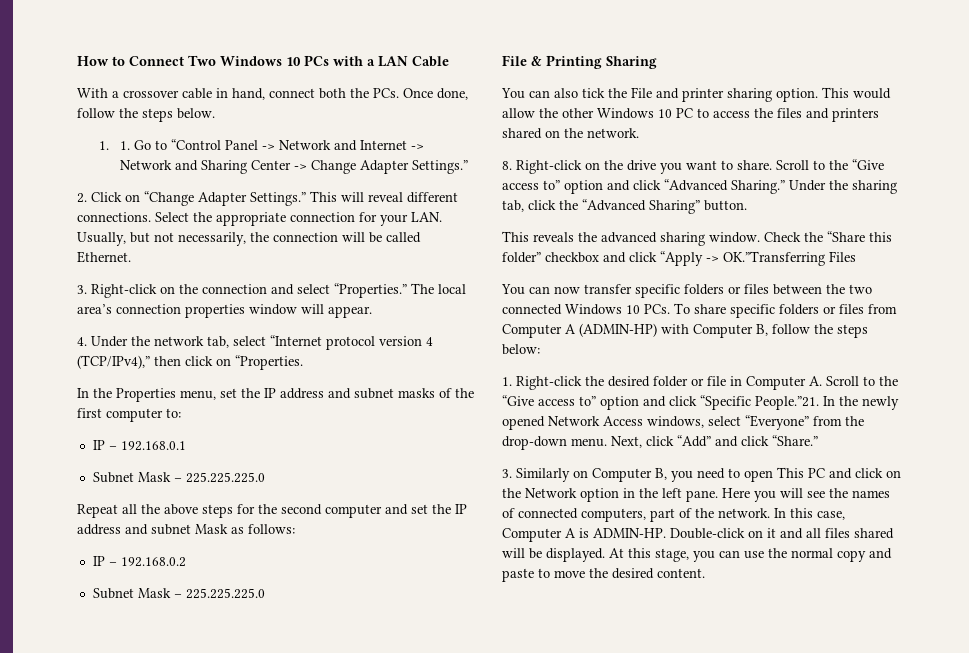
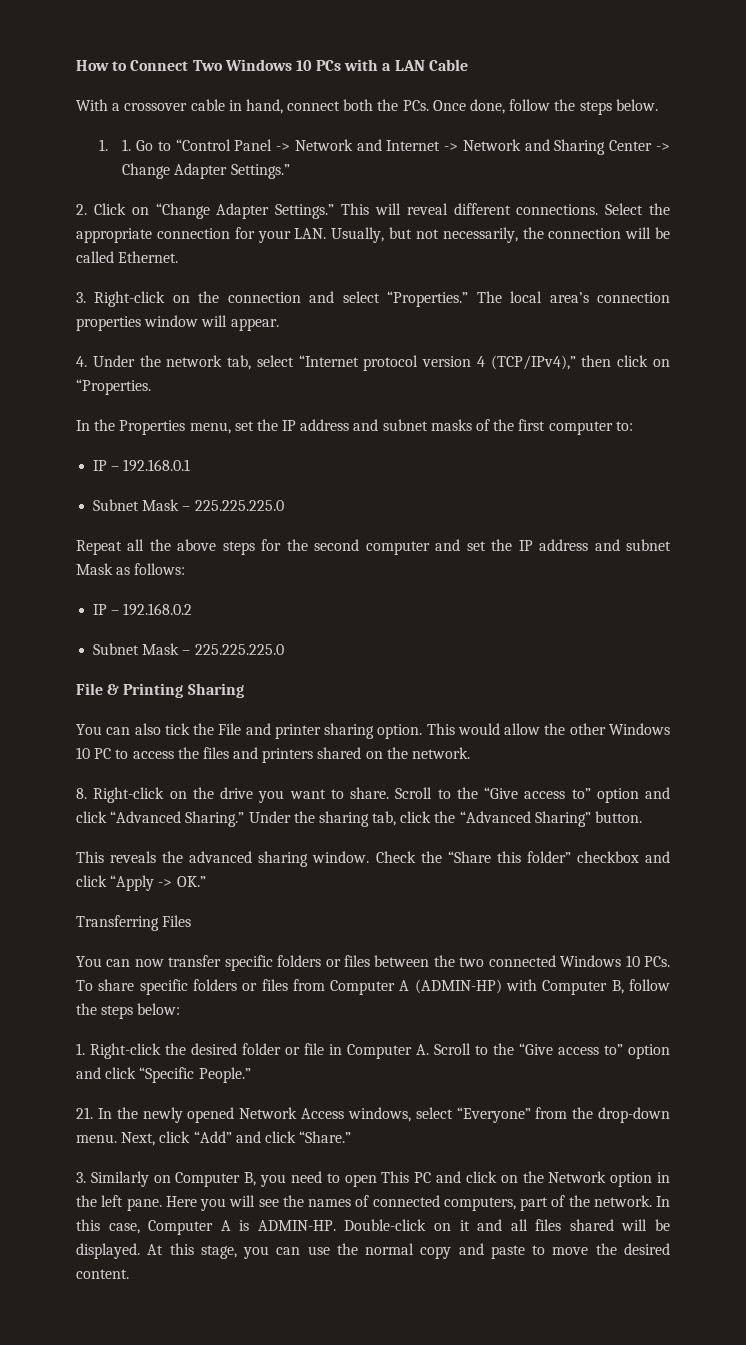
- Check the “Share this folder” checkbox and click “Apply -> OK.”Transferring Files
+ Check the “Share this folder” checkbox and click “Apply -> OK.”
+ Transferring Files
- 1. Right-click the desired folder or file in Computer A. Scroll to the “Give access to” option and click “Specific People.”21. In the newly opened Network Access windows, select “Everyone” from the drop-down menu.
+ 1. Right-click the desired folder or file in Computer A. Scroll to the “Give access to” option and click “Specific People.”
+ 21. In the newly opened Network Access windows, select “Everyone” from the drop-down menu.

